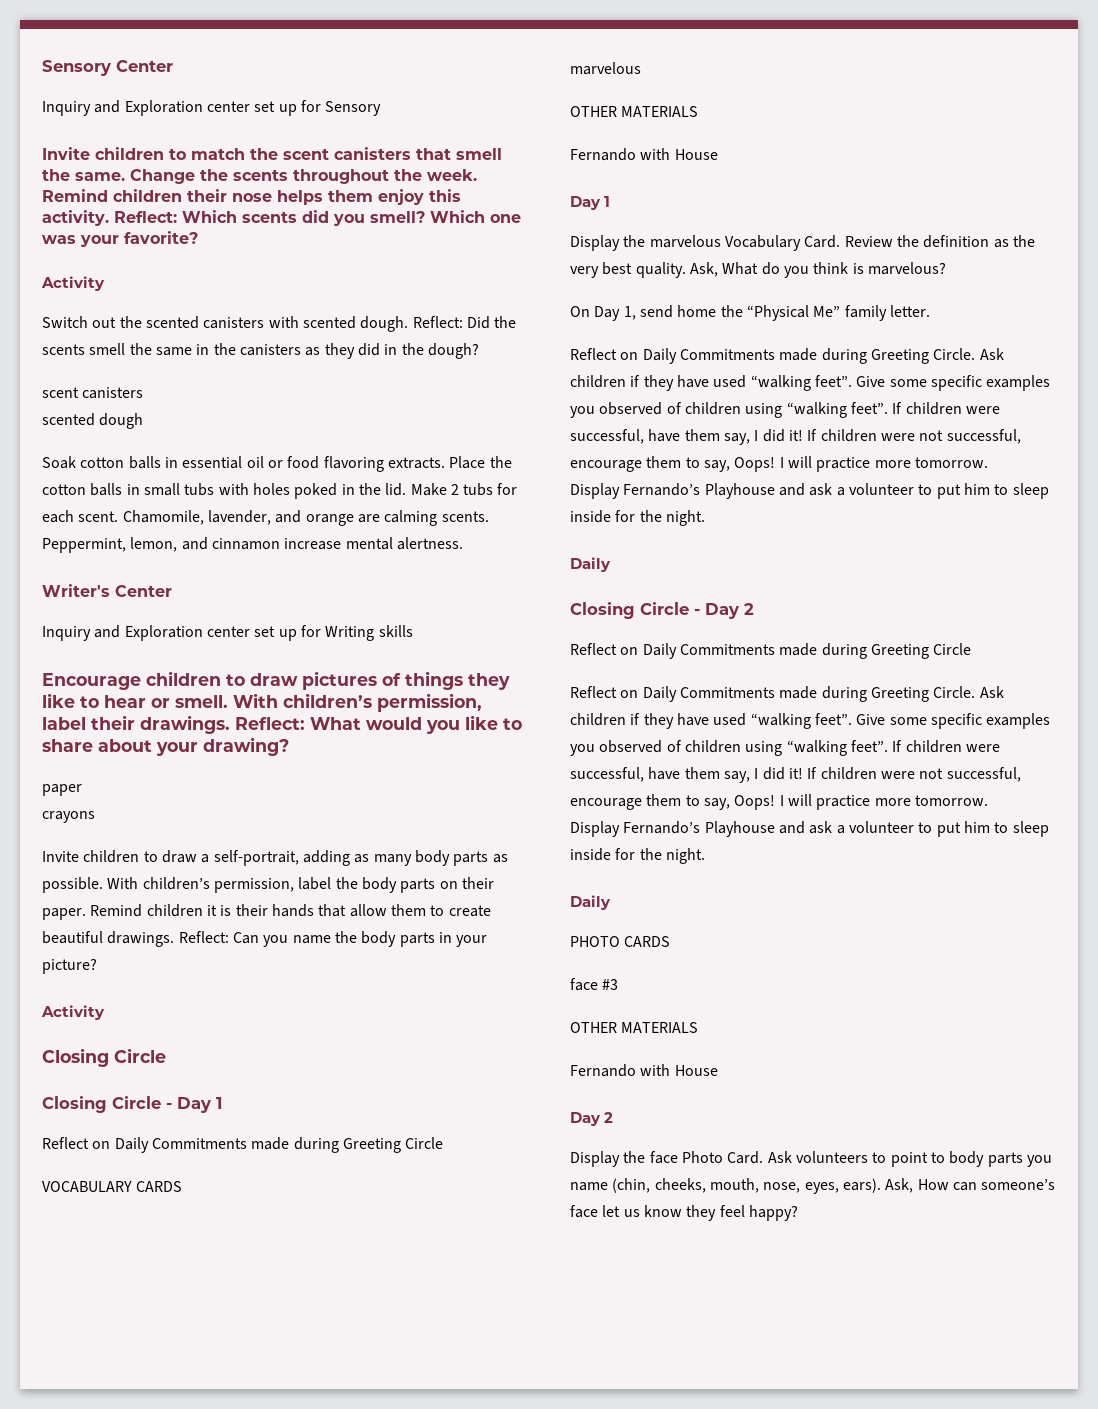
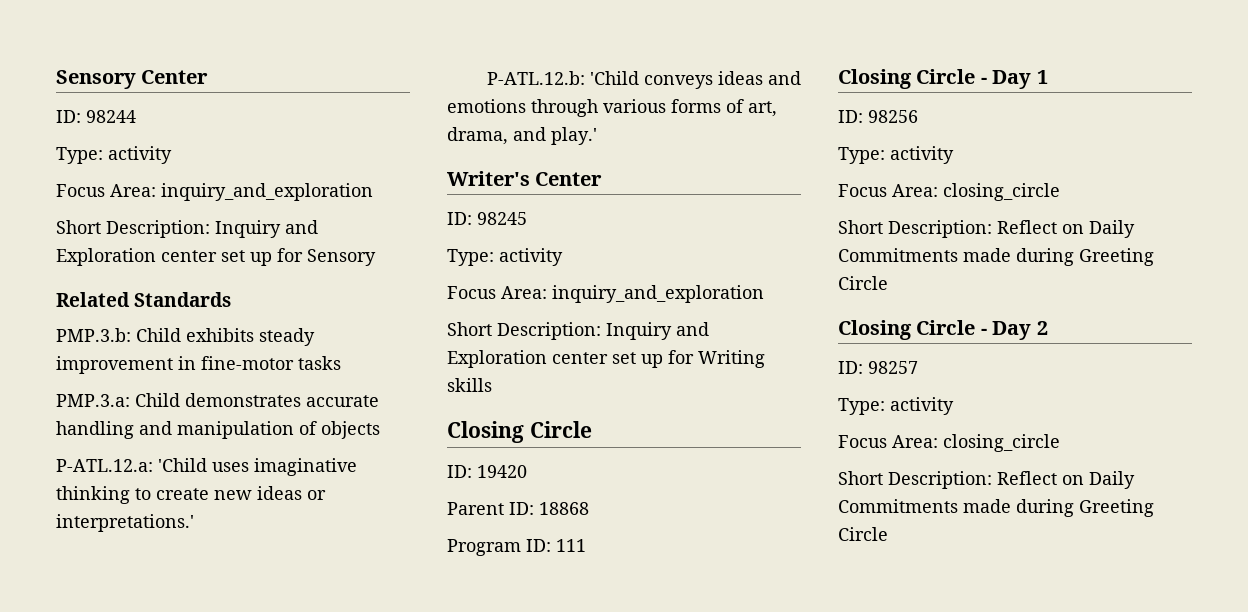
- Inquiry and Exploration center set up for Sensory
+ ID: 98244
+ Type: activity
+ Focus Area: inquiry_and_exploration
+ Short Description: Inquiry and Exploration center set up for Sensory
- Invite children to match the scent canisters that smell the same. Change the scents throughout the week. Remind children their nose helps them enjoy this activity. Reflect: Which scents did you smell? Which one was your favorite?
- Activity
- Switch out the scented canisters with scented dough. Reflect: Did the scents smell the same in the canisters as they did in the dough?
- scent canisters
- scented dough
- Soak cotton balls in essential oil or food flavoring extracts. Place the cotton balls in small tubs with holes poked in the lid. Make 2 tubs for each scent. Chamomile, lavender, and orange are calming scents. Peppermint, lemon, and cinnamon increase mental alertness.
+ Related Standards
+ PMP.3.b: Child exhibits steady improvement in fine-motor tasks
+ PMP.3.a: Child demonstrates accurate handling and manipulation of objects
+ P-ATL.12.a: 'Child uses imaginative thinking to create new ideas or interpretations.'
+ P-ATL.12.b: 'Child conveys ideas and emotions through various forms of art, drama, and play.'
  Writer's Center
- Inquiry and Exploration center set up for Writing skills
- Encourage children to draw pictures of things they like to hear or smell. With children’s permission, label their drawings. Reflect: What would you like to share about your drawing?
- paper
- crayons
- Invite children to draw a self-portrait, adding as many body parts as possible. With children’s permission, label the body parts on their paper. Remind children it is their hands that allow them to create beautiful drawings. Reflect: Can you name the body parts in your picture?
- Activity
+ ID: 98245
+ Type: activity
+ Focus Area: inquiry_and_exploration
+ Short Description: Inquiry and Exploration center set up for Writing skills
  Closing Circle
+ ID: 19420
+ Parent ID: 18868
+ Program ID: 111
  Closing Circle - Day 1
- Reflect on Daily Commitments made during Greeting Circle
- VOCABULARY CARDS
- marvelous
- OTHER MATERIALS
- Fernando with House
- Day 1
- Display the marvelous Vocabulary Card. Review the definition as the very best quality. Ask, What do you think is marvelous?
- On Day 1, send home the “Physical Me” family letter.
- Reflect on Daily Commitments made during Greeting Circle. Ask children if they have used “walking feet”. Give some specific examples you observed of children using “walking feet”. If children were successful, have them say, I did it! If children were not successful, encourage them to say, Oops! I will practice more tomorrow.
- Display Fernando’s Playhouse and ask a volunteer to put him to sleep inside for the night.
- Daily
+ ID: 98256
+ Type: activity
+ Focus Area: closing_circle
+ Short Description: Reflect on Daily Commitments made during Greeting Circle
  Closing Circle - Day 2
- Reflect on Daily Commitments made during Greeting Circle
- Reflect on Daily Commitments made during Greeting Circle. Ask children if they have used “walking feet”. Give some specific examples you observed of children using “walking feet”. If children were successful, have them say, I did it! If children were not successful, encourage them to say, Oops! I will practice more tomorrow.
- Display Fernando’s Playhouse and ask a volunteer to put him to sleep inside for the night.
- Daily
- PHOTO CARDS
- face #3
- OTHER MATERIALS
- Fernando with House
- Day 2
- Display the face Photo Card. Ask volunteers to point to body parts you name (chin, cheeks, mouth, nose, eyes, ears). Ask, How can someone’s face let us know they feel happy?
+ ID: 98257
+ Type: activity
+ Focus Area: closing_circle
+ Short Description: Reflect on Daily Commitments made during Greeting Circle

